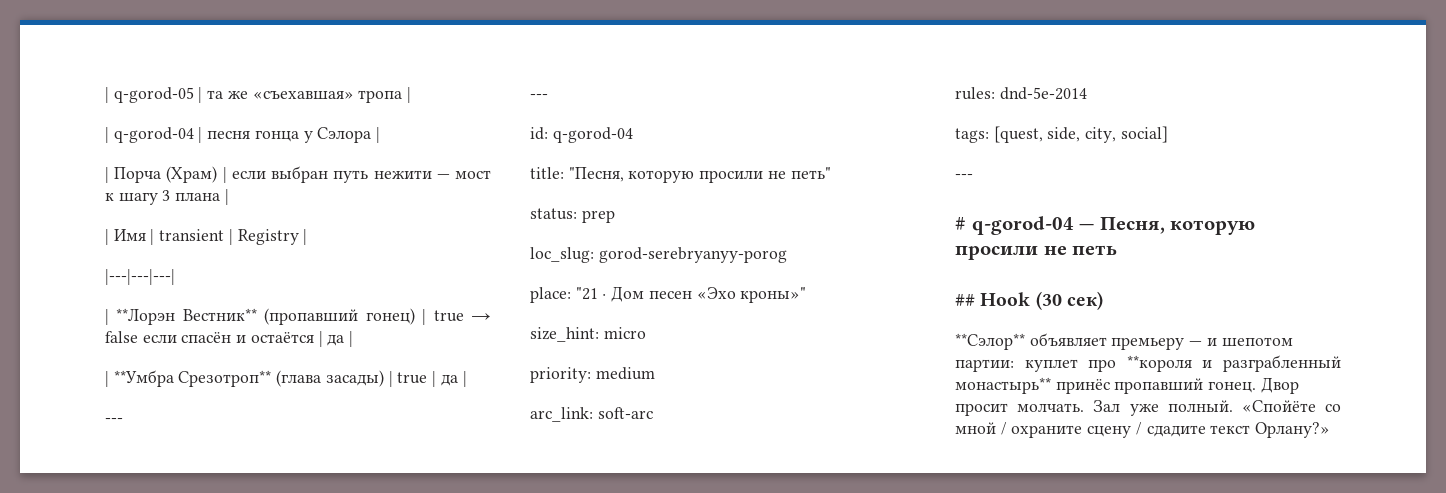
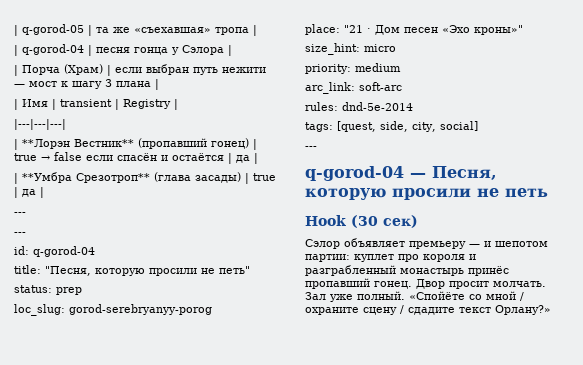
- # q-gorod-04 — Песня, которую просили не петь
+ q-gorod-04 — Песня, которую просили не петь
- ## Hook (30 сек)
+ Hook (30 сек)
- **Сэлор** объявляет премьеру — и шепотом партии: куплет про **короля и разграбленный монастырь** принёс пропавший гонец.
+ Сэлор объявляет премьеру — и шепотом партии: куплет про короля и разграбленный монастырь принёс пропавший гонец.

